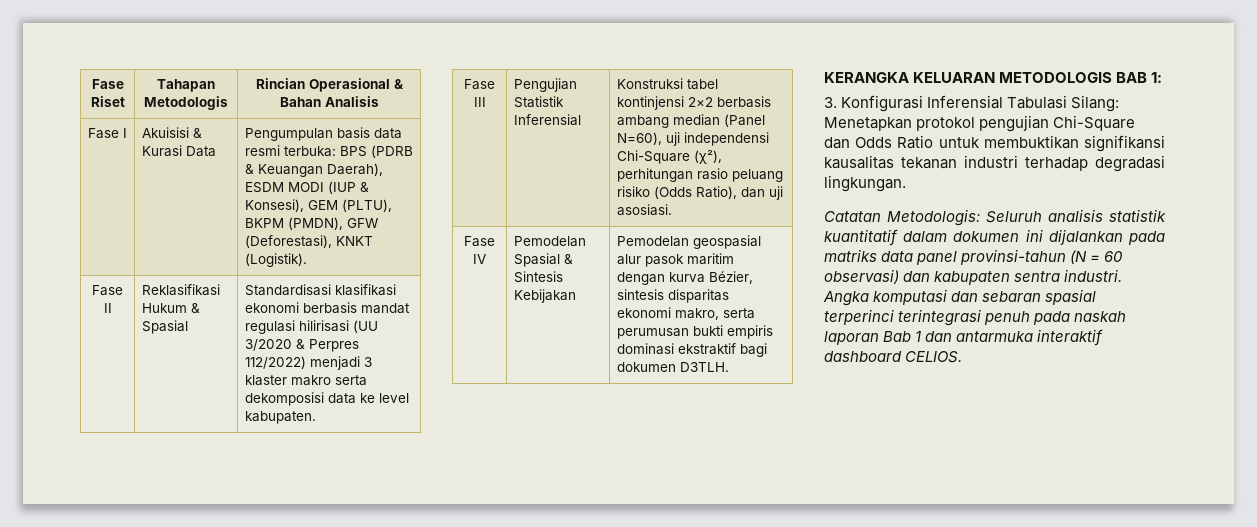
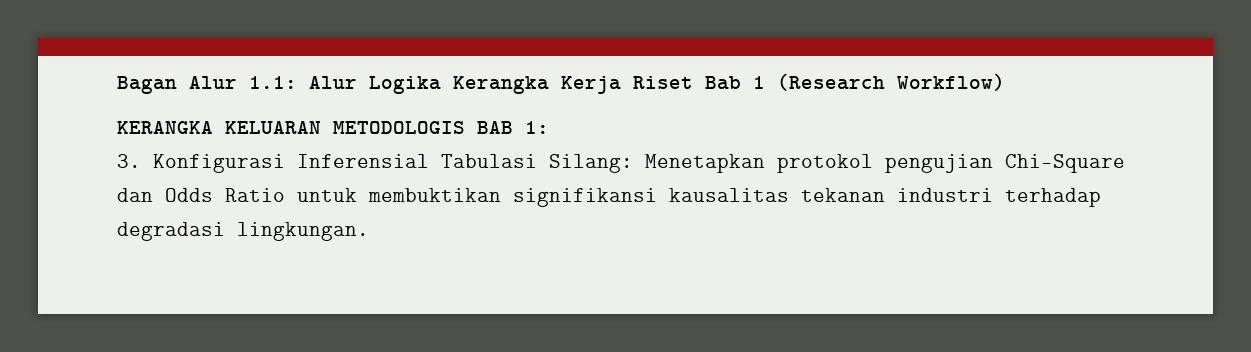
- Fase Riset | Tahapan Metodologis | Rincian Operasional & Bahan Analisis
- Fase I | Akuisisi & Kurasi Data | Pengumpulan basis data resmi terbuka: BPS (PDRB & Keuangan Daerah), ESDM MODI (IUP & Konsesi), GEM (PLTU), BKPM (PMDN), GFW (Deforestasi), KNKT (Logistik).
- Fase II | Reklasifikasi Hukum & Spasial | Standardisasi klasifikasi ekonomi berbasis mandat regulasi hilirisasi (UU 3/2020 & Perpres 112/2022) menjadi 3 klaster makro serta dekomposisi data ke level kabupaten.
- Fase III | Pengujian Statistik Inferensial | Konstruksi tabel kontinjensi 2×2 berbasis ambang median (Panel N=60), uji independensi Chi-Square (χ²), perhitungan rasio peluang risiko (Odds Ratio), dan uji asosiasi.
- Fase IV | Pemodelan Spasial & Sintesis Kebijakan | Pemodelan geospasial alur pasok maritim dengan kurva Bézier, sintesis disparitas ekonomi makro, serta perumusan bukti empiris dominasi ekstraktif bagi dokumen D3TLH.
+ Bagan Alur 1.1: Alur Logika Kerangka Kerja Riset Bab 1 (Research Workflow)
- Catatan Metodologis: Seluruh analisis statistik kuantitatif dalam dokumen ini dijalankan pada matriks data panel provinsi-tahun (N = 60 observasi) dan kabupaten sentra industri. Angka komputasi dan sebaran spasial terperinci terintegrasi penuh pada naskah laporan Bab 1 dan antarmuka interaktif dashboard CELIOS.

